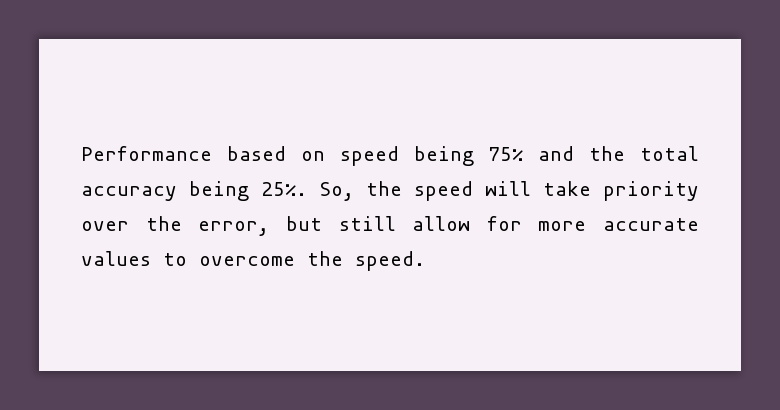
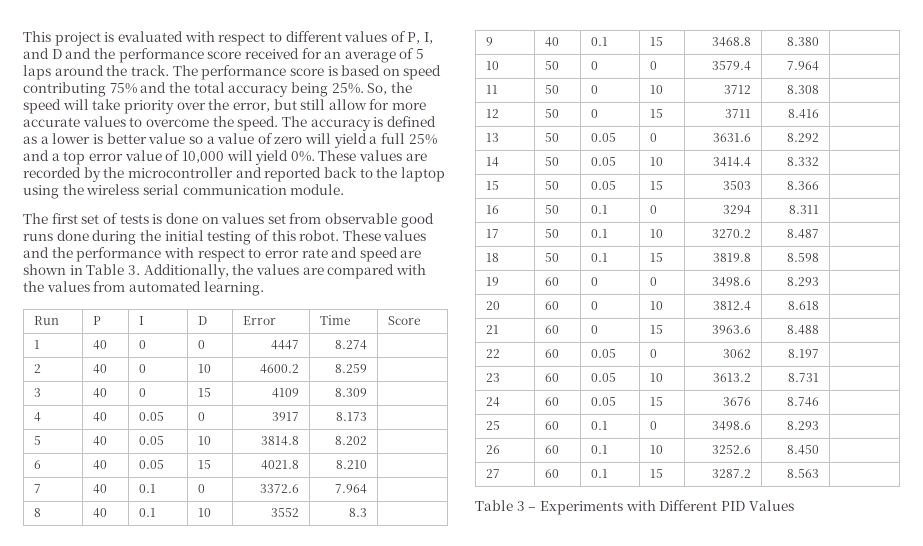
- Performance based on speed being 75% and the total accuracy being 25%.
+ This project is evaluated with respect to different values of P, I, and D and the performance score received for an average of 5 laps around the track. The performance score is based on speed contributing 75% and the total accuracy being 25%.
+ The accuracy is defined as a lower is better value so a value of zero will yield a full 25% and a top error value of 10,000 will yield 0%. These values are recorded by the microcontroller and reported back to the laptop using the wireless serial communication module.
+ The first set of tests is done on values set from observable good runs done during the initial testing of this robot. These values and the performance with respect to error rate and speed are shown in Table 3. Additionally, the values are compared with the values from automated learning.
+ Run | P | I | D | Error | Time | Score
+ 1 | 40 | 0 | 0 | 4447 | 8.274 |
+ 2 | 40 | 0 | 10 | 4600.2 | 8.259 |
+ 3 | 40 | 0 | 15 | 4109 | 8.309 |
+ 4 | 40 | 0.05 | 0 | 3917 | 8.173 |
+ 5 | 40 | 0.05 | 10 | 3814.8 | 8.202 |
+ 6 | 40 | 0.05 | 15 | 4021.8 | 8.210 |
+ 7 | 40 | 0.1 | 0 | 3372.6 | 7.964 |
+ 8 | 40 | 0.1 | 10 | 3552 | 8.3 |
+ 9 | 40 | 0.1 | 15 | 3468.8 | 8.380 |
+ 10 | 50 | 0 | 0 | 3579.4 | 7.964 |
+ 11 | 50 | 0 | 10 | 3712 | 8.308 |
+ 12 | 50 | 0 | 15 | 3711 | 8.416 |
+ 13 | 50 | 0.05 | 0 | 3631.6 | 8.292 |
+ 14 | 50 | 0.05 | 10 | 3414.4 | 8.332 |
+ 15 | 50 | 0.05 | 15 | 3503 | 8.366 |
+ 16 | 50 | 0.1 | 0 | 3294 | 8.311 |
+ 17 | 50 | 0.1 | 10 | 3270.2 | 8.487 |
+ 18 | 50 | 0.1 | 15 | 3819.8 | 8.598 |
+ 19 | 60 | 0 | 0 | 3498.6 | 8.293 |
+ 20 | 60 | 0 | 10 | 3812.4 | 8.618 |
+ 21 | 60 | 0 | 15 | 3963.6 | 8.488 |
+ 22 | 60 | 0.05 | 0 | 3062 | 8.197 |
+ 23 | 60 | 0.05 | 10 | 3613.2 | 8.731 |
+ 24 | 60 | 0.05 | 15 | 3676 | 8.746 |
+ 25 | 60 | 0.1 | 0 | 3498.6 | 8.293 |
+ 26 | 60 | 0.1 | 10 | 3252.6 | 8.450 |
+ 27 | 60 | 0.1 | 15 | 3287.2 | 8.563 |
+ Table 3 – Experiments with Different PID Values

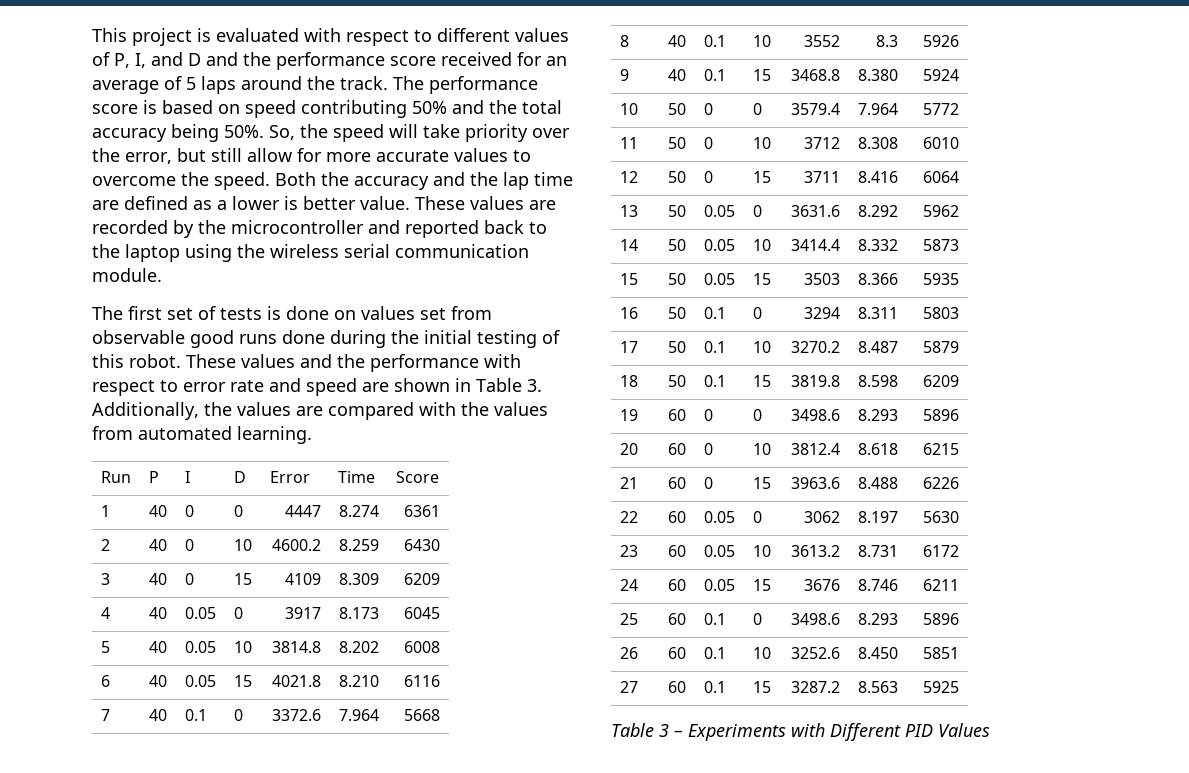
- The performance score is based on speed contributing 75% and the total accuracy being 25%.
+ The performance score is based on speed contributing 50% and the total accuracy being 50%.
- The accuracy is defined as a lower is better value so a value of zero will yield a full 25% and a top error value of 10,000 will yield 0%.
+ Both the accuracy and the lap time are defined as a lower is better value.
- 1 | 40 | 0 | 0 | 4447 | 8.274 |
+ 1 | 40 | 0 | 0 | 4447 | 8.274 | 6361
- 2 | 40 | 0 | 10 | 4600.2 | 8.259 |
+ 2 | 40 | 0 | 10 | 4600.2 | 8.259 | 6430
- 3 | 40 | 0 | 15 | 4109 | 8.309 |
+ 3 | 40 | 0 | 15 | 4109 | 8.309 | 6209
- 4 | 40 | 0.05 | 0 | 3917 | 8.173 |
+ 4 | 40 | 0.05 | 0 | 3917 | 8.173 | 6045
- 5 | 40 | 0.05 | 10 | 3814.8 | 8.202 |
+ 5 | 40 | 0.05 | 10 | 3814.8 | 8.202 | 6008
- 6 | 40 | 0.05 | 15 | 4021.8 | 8.210 |
+ 6 | 40 | 0.05 | 15 | 4021.8 | 8.210 | 6116
- 7 | 40 | 0.1 | 0 | 3372.6 | 7.964 |
+ 7 | 40 | 0.1 | 0 | 3372.6 | 7.964 | 5668
- 8 | 40 | 0.1 | 10 | 3552 | 8.3 |
+ 8 | 40 | 0.1 | 10 | 3552 | 8.3 | 5926
- 9 | 40 | 0.1 | 15 | 3468.8 | 8.380 |
+ 9 | 40 | 0.1 | 15 | 3468.8 | 8.380 | 5924
- 10 | 50 | 0 | 0 | 3579.4 | 7.964 |
+ 10 | 50 | 0 | 0 | 3579.4 | 7.964 | 5772
- 11 | 50 | 0 | 10 | 3712 | 8.308 |
+ 11 | 50 | 0 | 10 | 3712 | 8.308 | 6010
- 12 | 50 | 0 | 15 | 3711 | 8.416 |
+ 12 | 50 | 0 | 15 | 3711 | 8.416 | 6064
- 13 | 50 | 0.05 | 0 | 3631.6 | 8.292 |
+ 13 | 50 | 0.05 | 0 | 3631.6 | 8.292 | 5962
- 14 | 50 | 0.05 | 10 | 3414.4 | 8.332 |
+ 14 | 50 | 0.05 | 10 | 3414.4 | 8.332 | 5873
- 15 | 50 | 0.05 | 15 | 3503 | 8.366 |
+ 15 | 50 | 0.05 | 15 | 3503 | 8.366 | 5935
- 16 | 50 | 0.1 | 0 | 3294 | 8.311 |
+ 16 | 50 | 0.1 | 0 | 3294 | 8.311 | 5803
- 17 | 50 | 0.1 | 10 | 3270.2 | 8.487 |
+ 17 | 50 | 0.1 | 10 | 3270.2 | 8.487 | 5879
- 18 | 50 | 0.1 | 15 | 3819.8 | 8.598 |
+ 18 | 50 | 0.1 | 15 | 3819.8 | 8.598 | 6209
- 19 | 60 | 0 | 0 | 3498.6 | 8.293 |
+ 19 | 60 | 0 | 0 | 3498.6 | 8.293 | 5896
- 20 | 60 | 0 | 10 | 3812.4 | 8.618 |
+ 20 | 60 | 0 | 10 | 3812.4 | 8.618 | 6215
- 21 | 60 | 0 | 15 | 3963.6 | 8.488 |
+ 21 | 60 | 0 | 15 | 3963.6 | 8.488 | 6226
- 22 | 60 | 0.05 | 0 | 3062 | 8.197 |
+ 22 | 60 | 0.05 | 0 | 3062 | 8.197 | 5630
- 23 | 60 | 0.05 | 10 | 3613.2 | 8.731 |
+ 23 | 60 | 0.05 | 10 | 3613.2 | 8.731 | 6172
- 24 | 60 | 0.05 | 15 | 3676 | 8.746 |
+ 24 | 60 | 0.05 | 15 | 3676 | 8.746 | 6211
- 25 | 60 | 0.1 | 0 | 3498.6 | 8.293 |
+ 25 | 60 | 0.1 | 0 | 3498.6 | 8.293 | 5896
- 26 | 60 | 0.1 | 10 | 3252.6 | 8.450 |
+ 26 | 60 | 0.1 | 10 | 3252.6 | 8.450 | 5851
- 27 | 60 | 0.1 | 15 | 3287.2 | 8.563 |
+ 27 | 60 | 0.1 | 15 | 3287.2 | 8.563 | 5925

